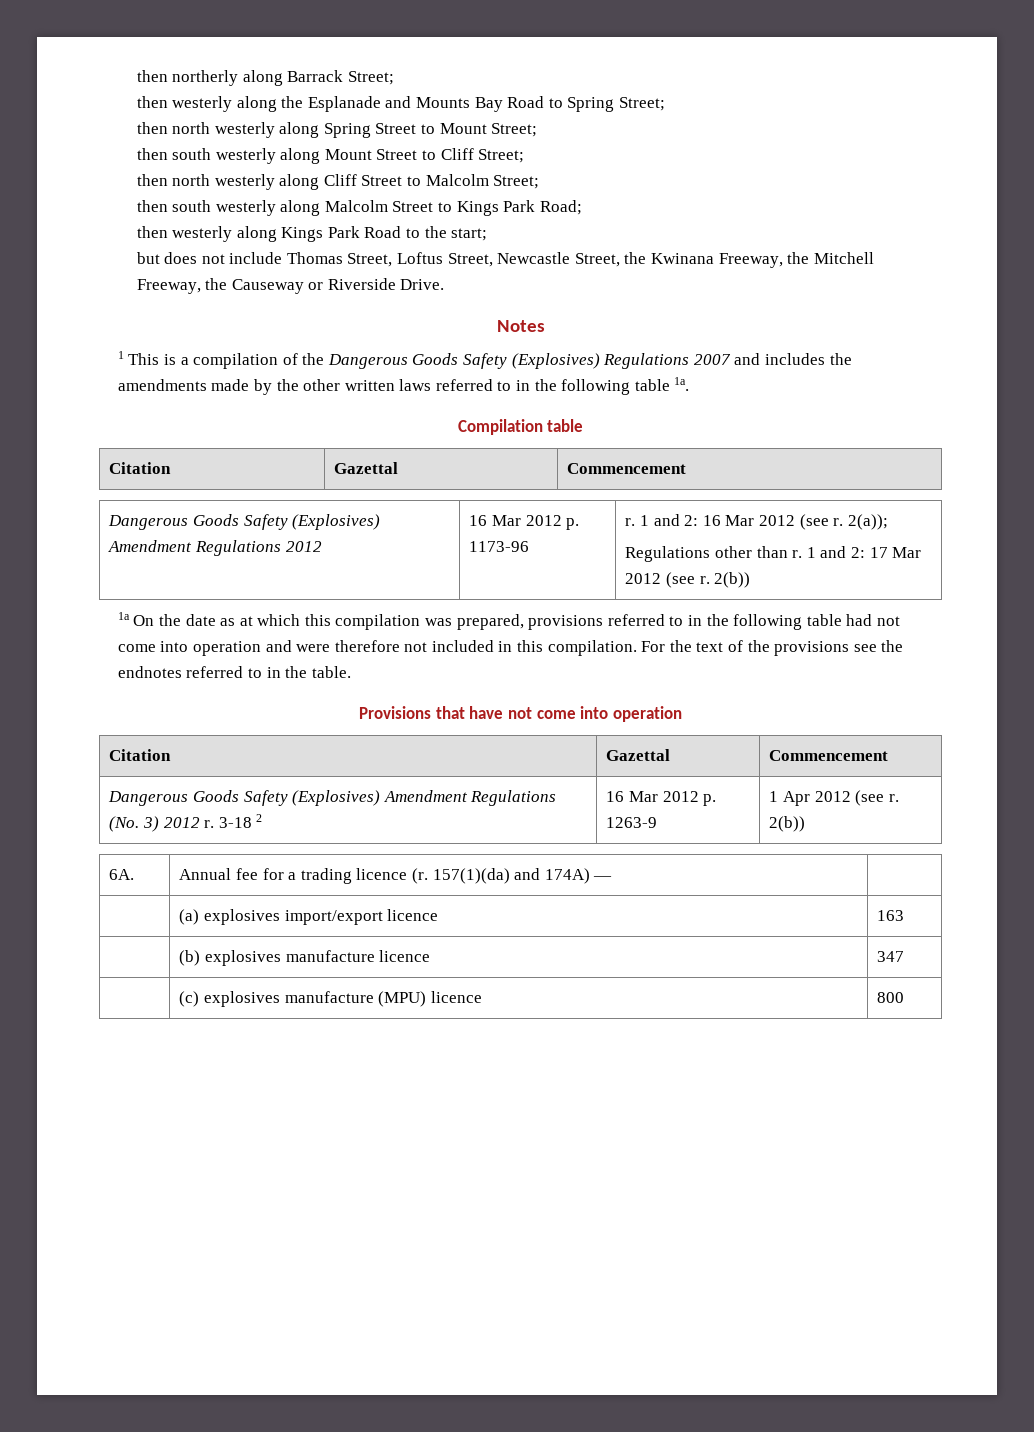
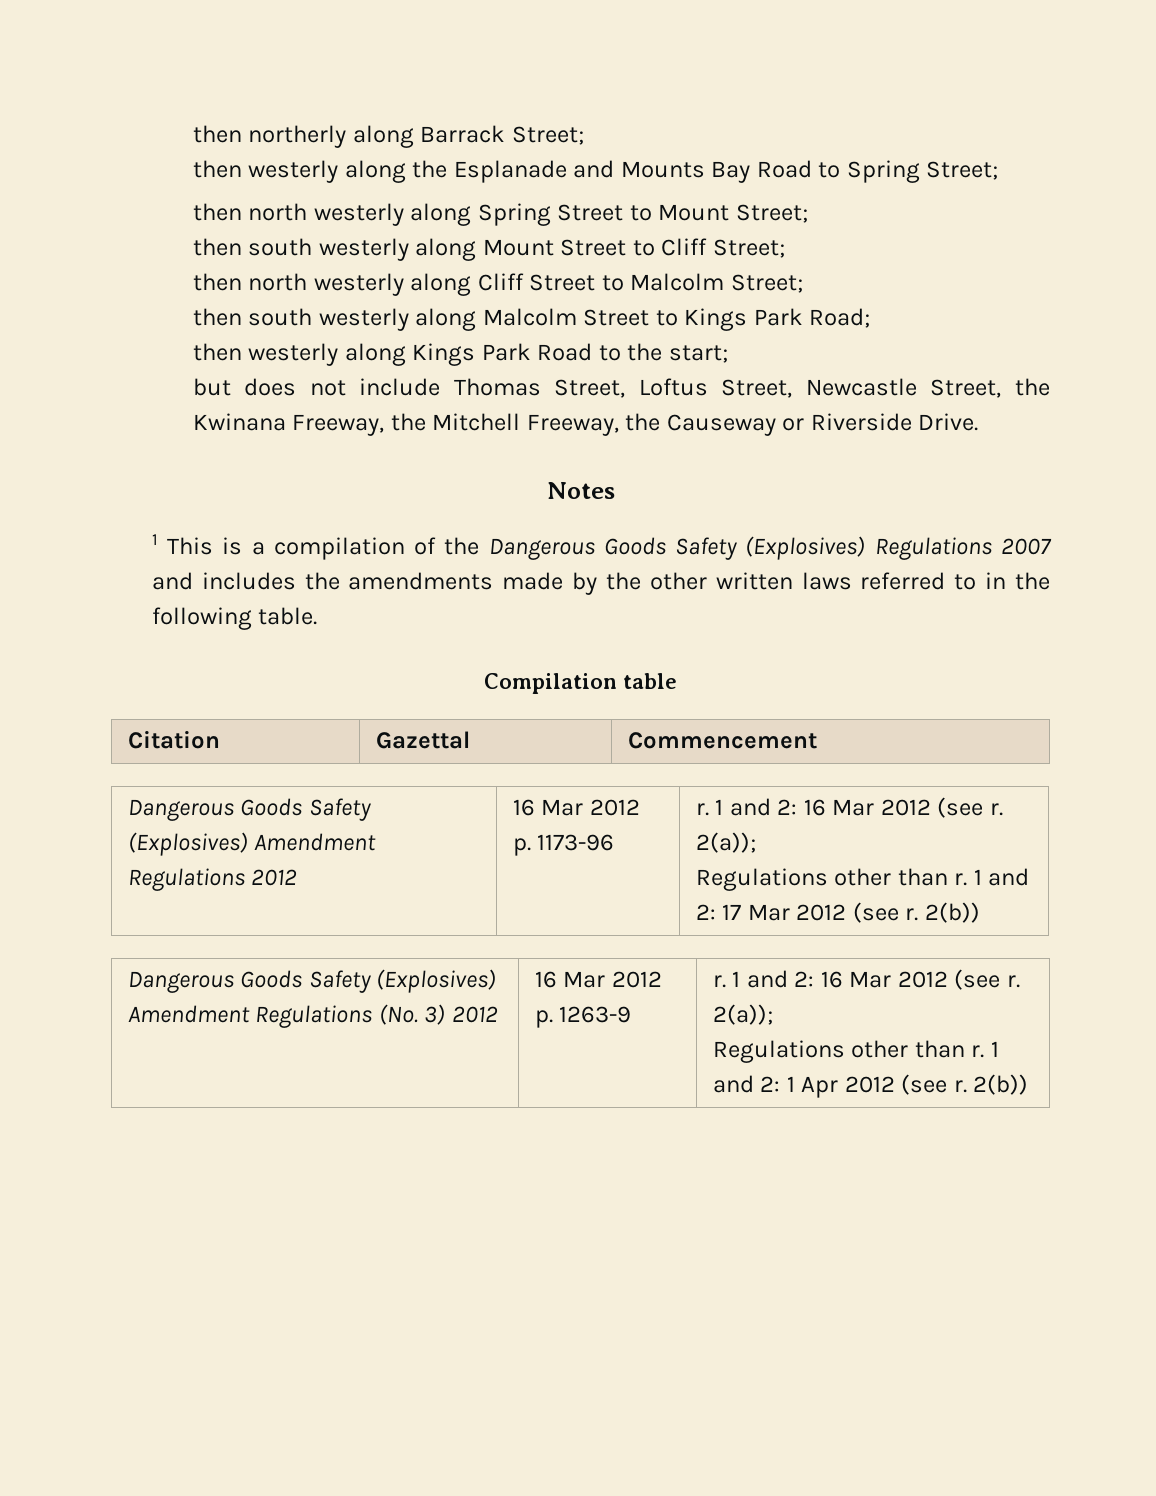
- 1 This is a compilation of the Dangerous Goods Safety (Explosives) Regulations 2007 and includes the amendments made by the other written laws referred to in the following table 1a.
+ 1 This is a compilation of the Dangerous Goods Safety (Explosives) Regulations 2007 and includes the amendments made by the other written laws referred to in the following table.
- 1a On the date as at which this compilation was prepared, provisions referred to in the following table had not come into operation and were therefore not included in this compilation. For the text of the provisions see the endnotes referred to in the table.
- Provisions that have not come into operation
- Citation | Gazettal | Commencement
- Dangerous Goods Safety (Explosives) Amendment Regulations (No. 3) 2012 r. 3-18 2 | 16 Mar 2012 p. 1263-9 | 1 Apr 2012 (see r. 2(b))
+ Dangerous Goods Safety (Explosives) Amendment Regulations (No. 3) 2012 | 16 Mar 2012 p. 1263-9 | r. 1 and 2: 16 Mar 2012 (see r. 2(a));
+ Regulations other than r. 1 and 2: 1 Apr 2012 (see r. 2(b))
- 6A. | Annual fee for a trading licence (r. 157(1)(da) and 174A) — |
- | (a) explosives import/export licence | 163
- | (b) explosives manufacture licence | 347
- | (c) explosives manufacture (MPU) licence | 800

